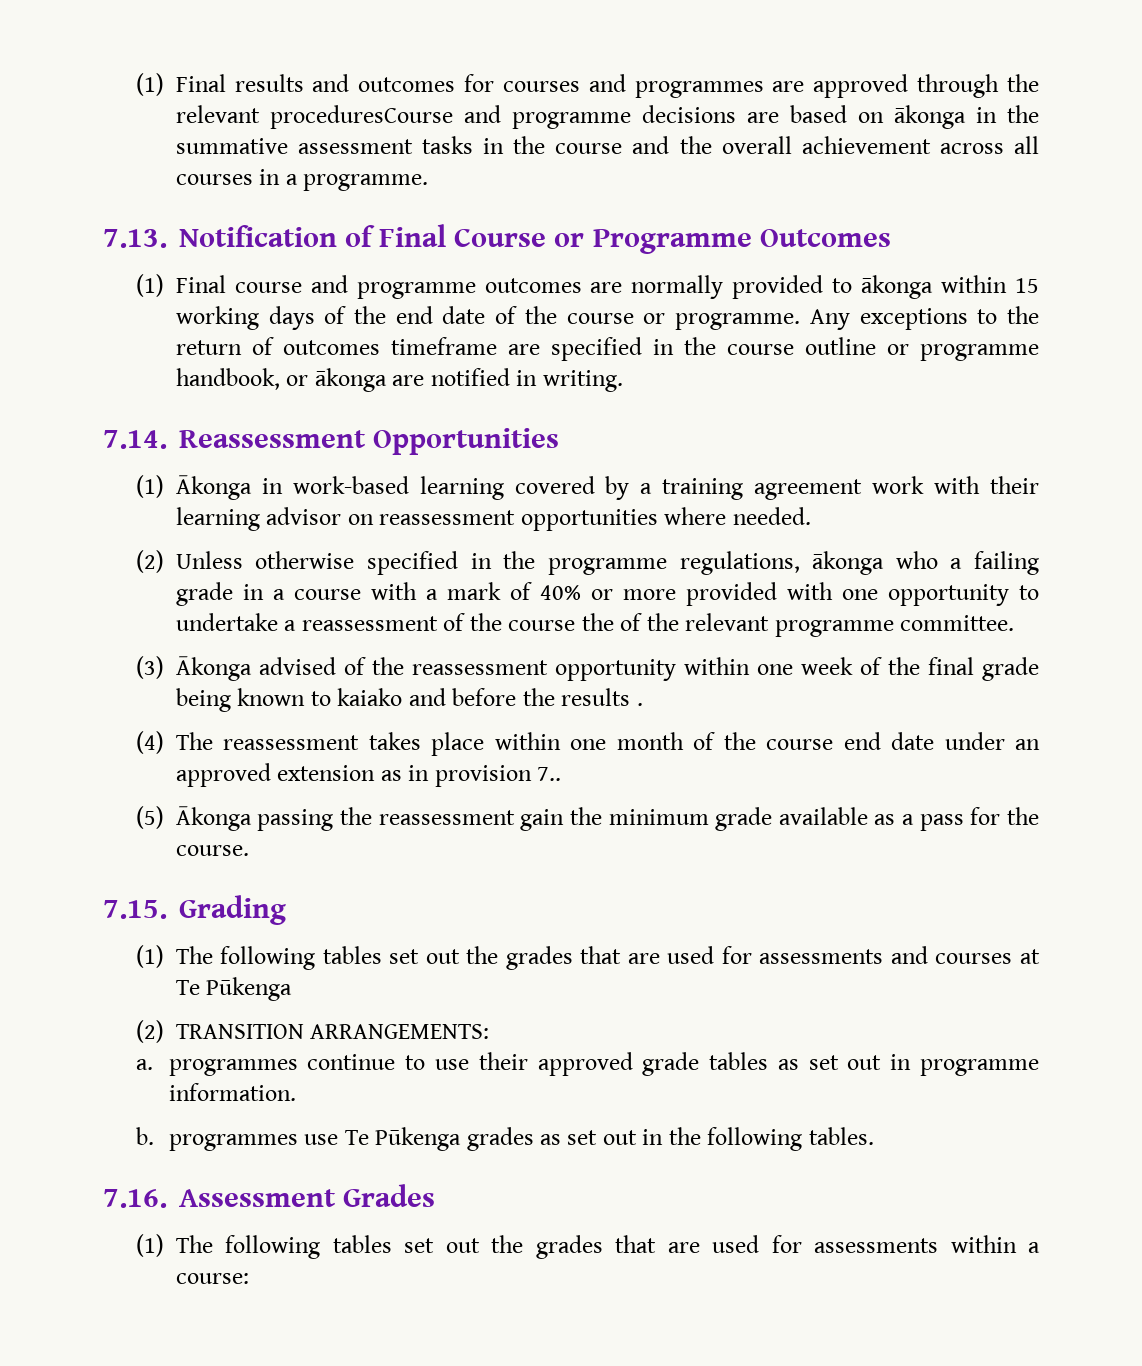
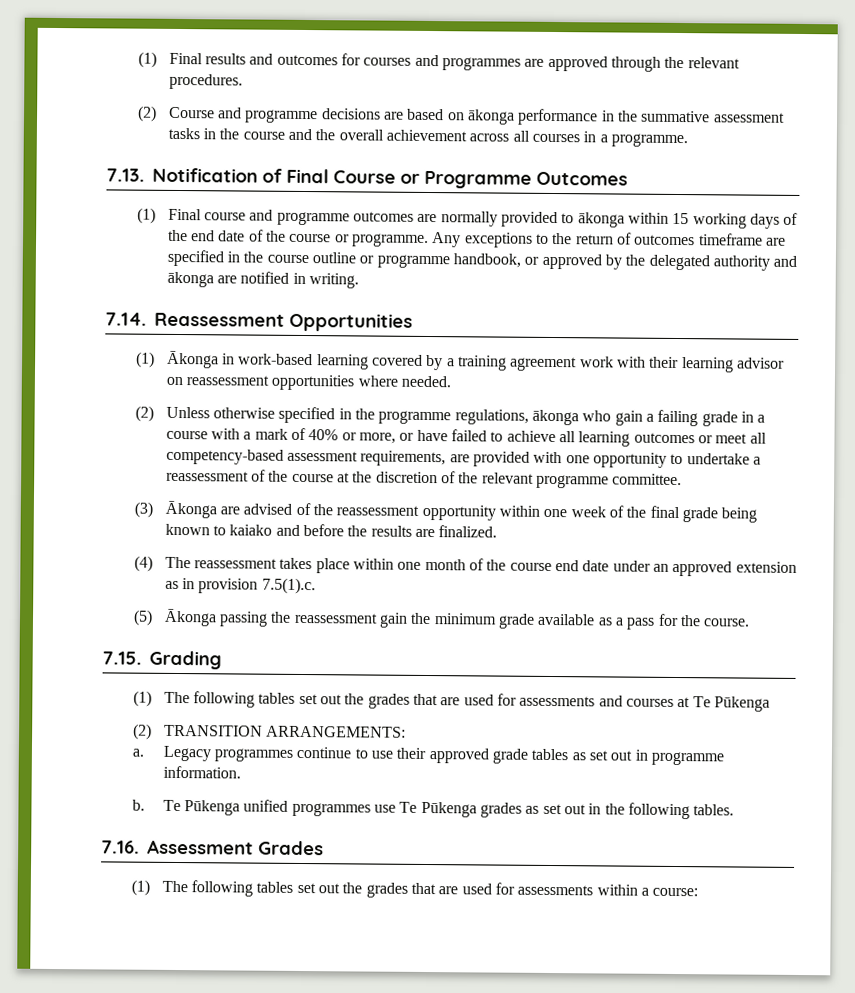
- (1) Final results and outcomes for courses and programmes are approved through the relevant proceduresCourse and programme decisions are based on ākonga in the summative assessment tasks in the course and the overall achievement across all courses in a programme.
+ (1) Final results and outcomes for courses and programmes are approved through the relevant procedures.
+ (2) Course and programme decisions are based on ākonga performance in the summative assessment tasks in the course and the overall achievement across all courses in a programme.
- Any exceptions to the return of outcomes timeframe are specified in the course outline or programme handbook, or ākonga are notified in writing.
+ Any exceptions to the return of outcomes timeframe are specified in the course outline or programme handbook, or approved by the delegated authority and ākonga are notified in writing.
- (2) Unless otherwise specified in the programme regulations, ākonga who a failing grade in a course with a mark of 40% or more provided with one opportunity to undertake a reassessment of the course the of the relevant programme committee.
+ (2) Unless otherwise specified in the programme regulations, ākonga who gain a failing grade in a course with a mark of 40% or more, or have failed to achieve all learning outcomes or meet all competency-based assessment requirements, are provided with one opportunity to undertake a reassessment of the course at the discretion of the relevant programme committee.
- (3) Ākonga advised of the reassessment opportunity within one week of the final grade being known to kaiako and before the results .
+ (3) Ākonga are advised of the reassessment opportunity within one week of the final grade being known to kaiako and before the results are finalized.
- (4) The reassessment takes place within one month of the course end date under an approved extension as in provision 7..
+ (4) The reassessment takes place within one month of the course end date under an approved extension as in provision 7.5(1).c.
- a. programmes continue to use their approved grade tables as set out in programme information.
+ a. Legacy programmes continue to use their approved grade tables as set out in programme information.
- b. programmes use Te Pūkenga grades as set out in the following tables.
+ b. Te Pūkenga unified programmes use Te Pūkenga grades as set out in the following tables.

